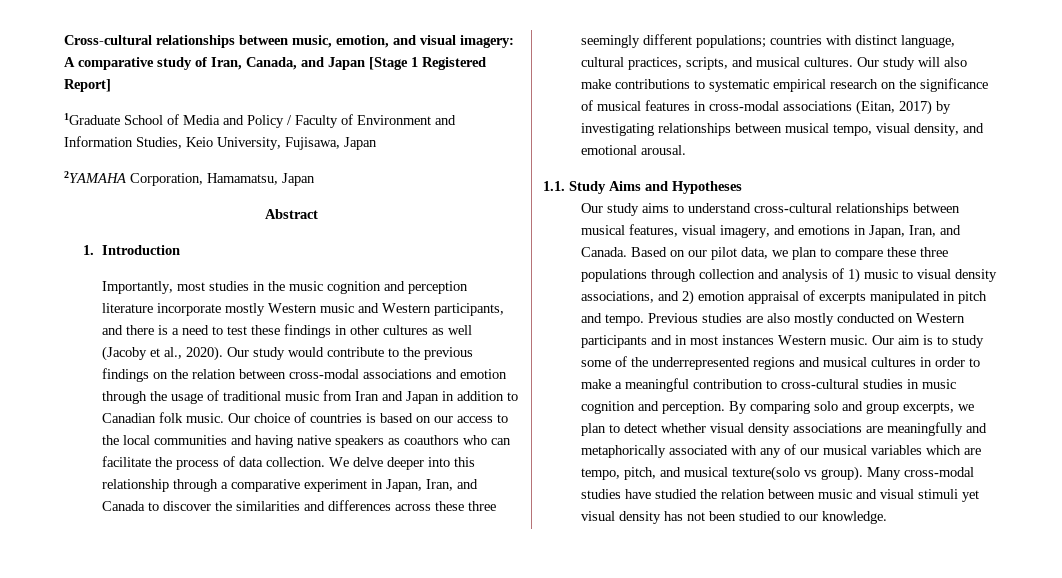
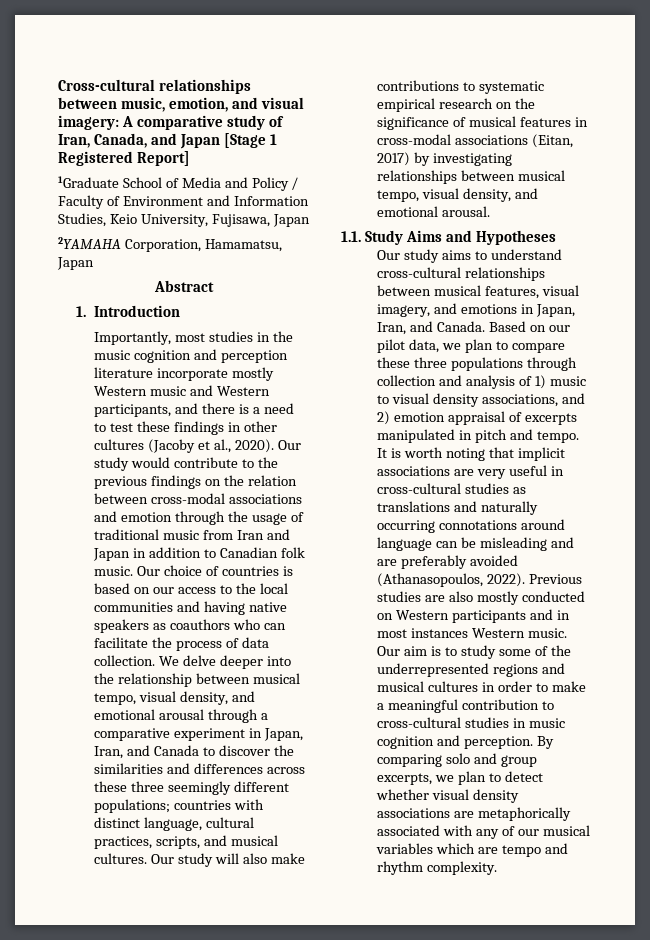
- Importantly, most studies in the music cognition and perception literature incorporate mostly Western music and Western participants, and there is a need to test these findings in other cultures as well (Jacoby et al., 2020).
+ Importantly, most studies in the music cognition and perception literature incorporate mostly Western music and Western participants, and there is a need to test these findings in other cultures (Jacoby et al., 2020).
- We delve deeper into this relationship through a comparative experiment in Japan, Iran, and Canada to discover the similarities and differences across these three seemingly different populations; countries with distinct language, cultural practices, scripts, and musical cultures.
+ We delve deeper into the relationship between musical tempo, visual density, and emotional arousal through a comparative experiment in Japan, Iran, and Canada to discover the similarities and differences across these three seemingly different populations; countries with distinct language, cultural practices, scripts, and musical cultures.
+ It is worth noting that implicit associations are very useful in cross-cultural studies as translations and naturally occurring connotations around language can be misleading and are preferably avoided (Athanasopoulos, 2022).
- By comparing solo and group excerpts, we plan to detect whether visual density associations are meaningfully and metaphorically associated with any of our musical variables which are tempo, pitch, and musical texture(solo vs group). Many cross-modal studies have studied the relation between music and visual stimuli yet visual density has not been studied to our knowledge.
+ By comparing solo and group excerpts, we plan to detect whether visual density associations are metaphorically associated with any of our musical variables which are tempo and rhythm complexity.

